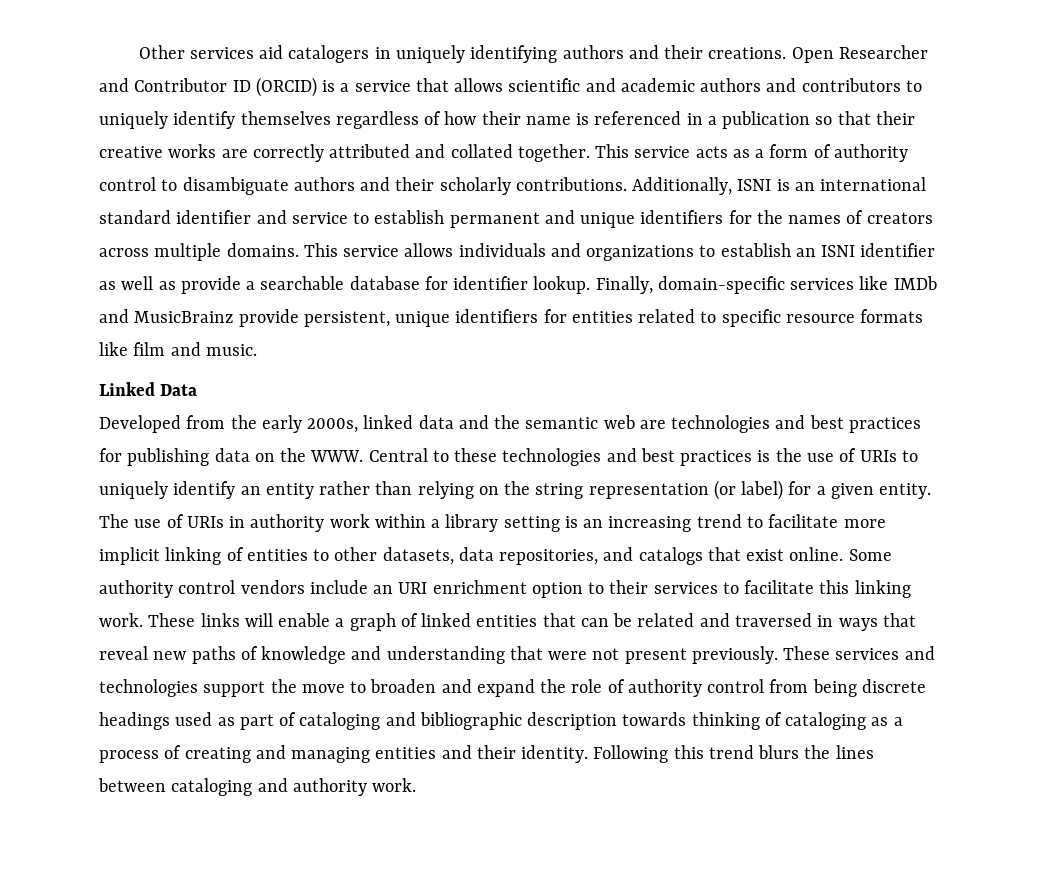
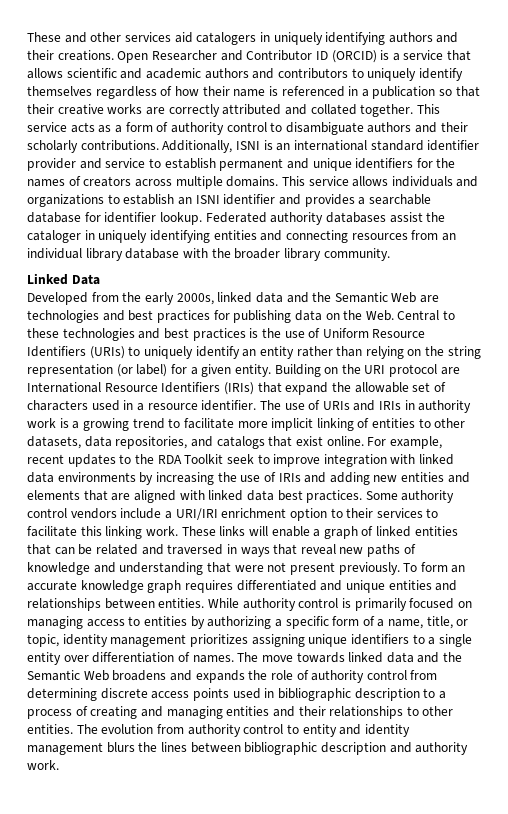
- Other services aid catalogers in uniquely identifying authors and their creations.
+ These and other services aid catalogers in uniquely identifying authors and their creations.
- Additionally, ISNI is an international standard identifier and service to establish permanent and unique identifiers for the names of creators across multiple domains.
+ Additionally, ISNI is an international standard identifier provider and service to establish permanent and unique identifiers for the names of creators across multiple domains.
- This service allows individuals and organizations to establish an ISNI identifier as well as provide a searchable database for identifier lookup.
+ This service allows individuals and organizations to establish an ISNI identifier and provides a searchable database for identifier lookup.
- Finally, domain-specific services like IMDb and MusicBrainz provide persistent, unique identifiers for entities related to specific resource formats like film and music.
+ Federated authority databases assist the cataloger in uniquely identifying entities and connecting resources from an individual library database with the broader library community.
- Developed from the early 2000s, linked data and the semantic web are technologies and best practices for publishing data on the WWW. Central to these technologies and best practices is the use of URIs to uniquely identify an entity rather than relying on the string representation (or label) for a given entity.
+ Developed from the early 2000s, linked data and the Semantic Web are technologies and best practices for publishing data on the Web. Central to these technologies and best practices is the use of Uniform Resource Identifiers (URIs) to uniquely identify an entity rather than relying on the string representation (or label) for a given entity.
+ Building on the URI protocol are International Resource Identifiers (IRIs) that expand the allowable set of characters used in a resource identifier.
- The use of URIs in authority work within a library setting is an increasing trend to facilitate more implicit linking of entities to other datasets, data repositories, and catalogs that exist online.
+ The use of URIs and IRIs in authority work is a growing trend to facilitate more implicit linking of entities to other datasets, data repositories, and catalogs that exist online.
+ For example, recent updates to the RDA Toolkit seek to improve integration with linked data environments by increasing the use of IRIs and adding new entities and elements that are aligned with linked data best practices.
- Some authority control vendors include an URI enrichment option to their services to facilitate this linking work.
+ Some authority control vendors include a URI/IRI enrichment option to their services to facilitate this linking work.
- These services and technologies support the move to broaden and expand the role of authority control from being discrete headings used as part of cataloging and bibliographic description towards thinking of cataloging as a process of creating and managing entities and their identity. Following this trend blurs the lines between cataloging and authority work.
+ To form an accurate knowledge graph requires differentiated and unique entities and relationships between entities. While authority control is primarily focused on managing access to entities by authorizing a specific form of a name, title, or topic, identity management prioritizes assigning unique identifiers to a single entity over differentiation of names. The move towards linked data and the Semantic Web broadens and expands the role of authority control from determining discrete access points used in bibliographic description to a process of creating and managing entities and their relationships to other entities. The evolution from authority control to entity and identity management blurs the lines between bibliographic description and authority work.

